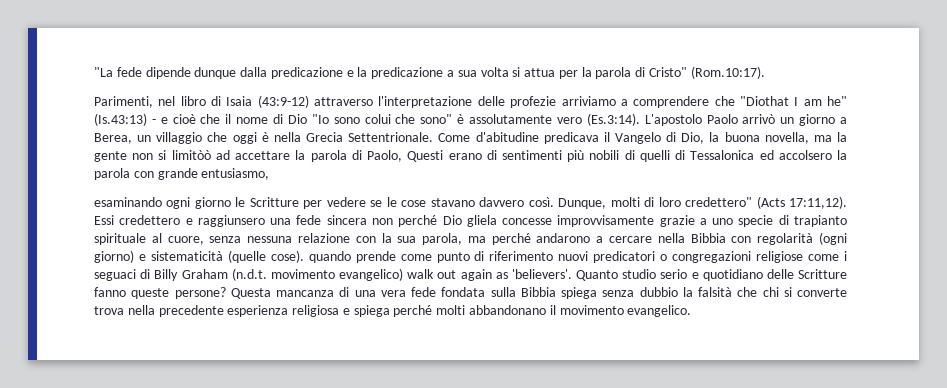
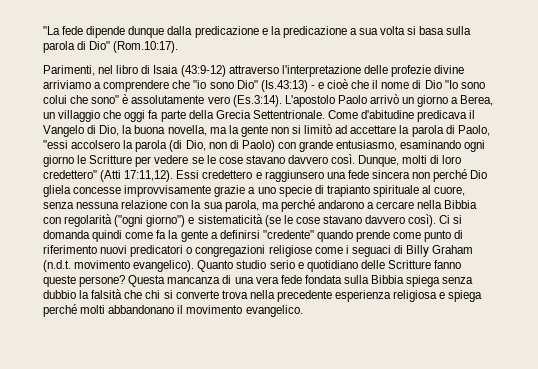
- "La fede dipende dunque dalla predicazione e la predicazione a sua volta si attua per la parola di Cristo" (Rom.10:17).
+ "La fede dipende dunque dalla predicazione e la predicazione a sua volta si basa sulla parola di Dio" (Rom.10:17).
- Parimenti, nel libro di Isaia (43:9-12) attraverso l'interpretazione delle profezie arriviamo a comprendere che "Diothat I am he" (Is.43:13) - e cioè che il nome di Dio "Io sono colui che sono" è assolutamente vero (Es.3:14). L'apostolo Paolo arrivò un giorno a Berea, un villaggio che oggi è nella Grecia Settentrionale.
+ Parimenti, nel libro di Isaia (43:9-12) attraverso l'interpretazione delle profezie divine arriviamo a comprendere che "io sono Dio" (Is.43:13) - e cioè che il nome di Dio "Io sono colui che sono" è assolutamente vero (Es.3:14). L'apostolo Paolo arrivò un giorno a Berea, un villaggio che oggi fa parte della Grecia Settentrionale.
- Come d'abitudine predicava il Vangelo di Dio, la buona novella, ma la gente non si limitòò ad accettare la parola di Paolo, Questi erano di sentimenti più nobili di quelli di Tessalonica ed accolsero la parola con grande entusiasmo,
- esaminando ogni giorno le Scritture per vedere se le cose stavano davvero così.
+ Come d'abitudine predicava il Vangelo di Dio, la buona novella, ma la gente non si limitò ad accettare la parola di Paolo, "essi accolsero la parola (di Dio, non di Paolo) con grande entusiasmo, esaminando ogni giorno le Scritture per vedere se le cose stavano davvero così.
- Dunque, molti di loro credettero" (Acts 17:11,12).
+ Dunque, molti di loro credettero" (Atti 17:11,12).
- Essi credettero e raggiunsero una fede sincera non perché Dio gliela concesse improvvisamente grazie a uno specie di trapianto spirituale al cuore, senza nessuna relazione con la sua parola, ma perché andarono a cercare nella Bibbia con regolarità (ogni giorno) e sistematicità (quelle cose). quando prende come punto di riferimento nuovi predicatori o congregazioni religiose come i seguaci di Billy Graham (n.d.t. movimento evangelico) walk out again as 'believers'.
+ Essi credettero e raggiunsero una fede sincera non perché Dio gliela concesse improvvisamente grazie a uno specie di trapianto spirituale al cuore, senza nessuna relazione con la sua parola, ma perché andarono a cercare nella Bibbia con regolarità ("ogni giorno") e sistematicità (se le cose stavano davvero così). Ci si domanda quindi come fa la gente a definirsi "credente" quando prende come punto di riferimento nuovi predicatori o congregazioni religiose come i seguaci di Billy Graham (n.d.t. movimento evangelico).

